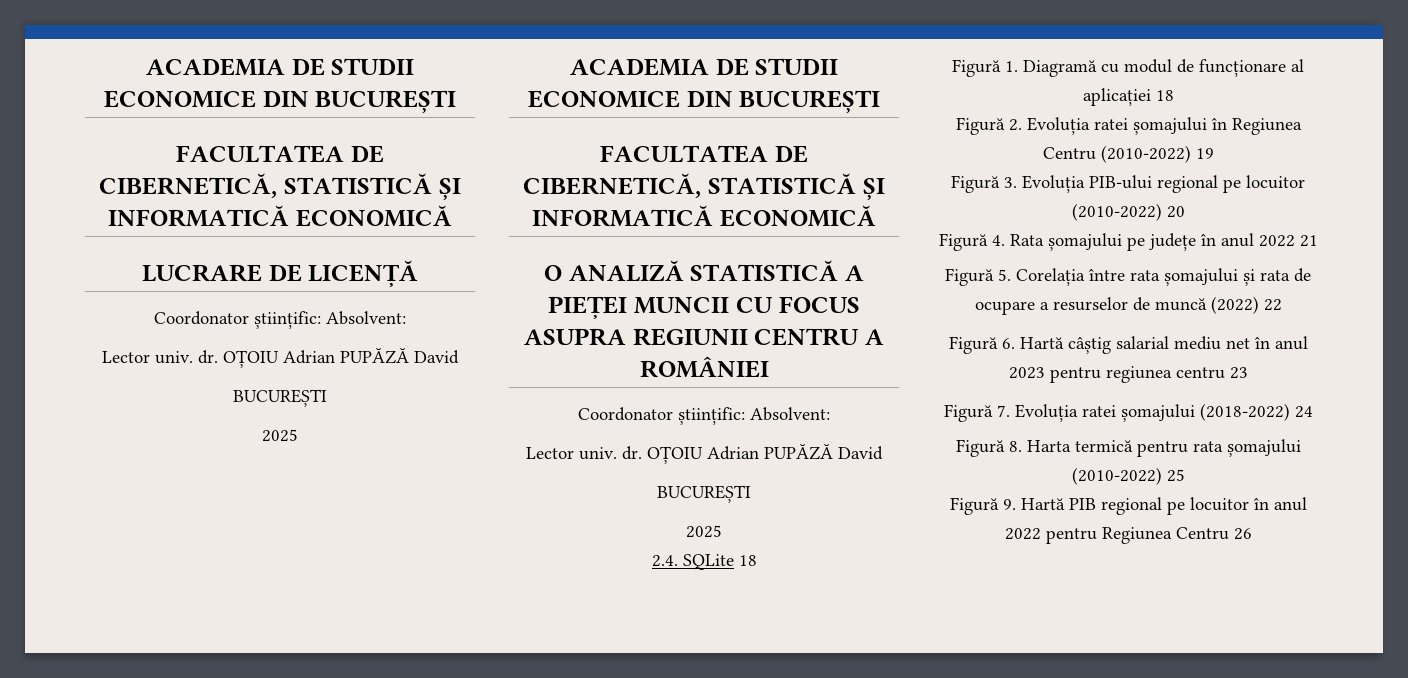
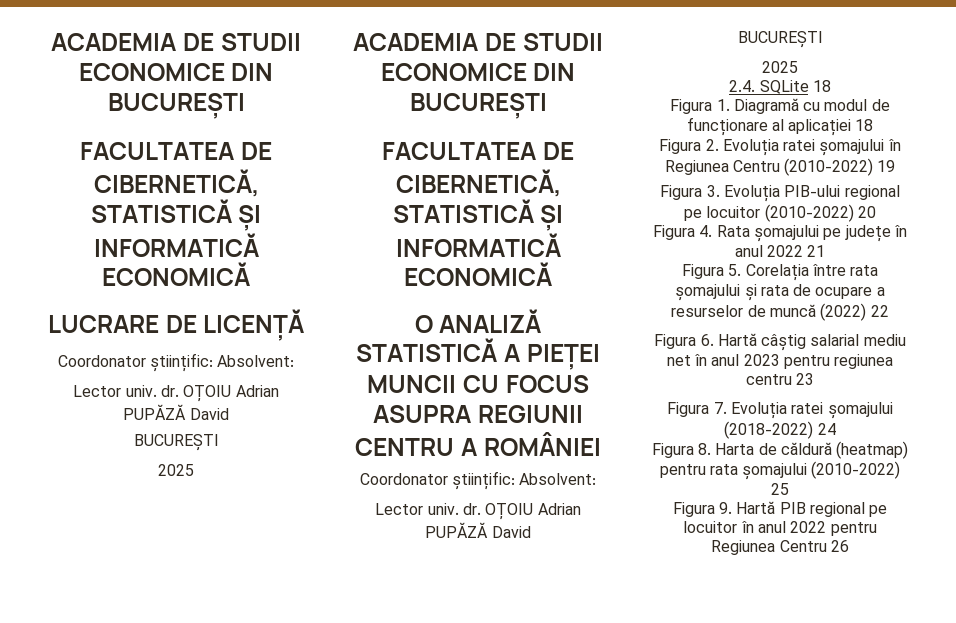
- Figură 1. Diagramă cu modul de funcționare al aplicației 18
+ Figura 1. Diagramă cu modul de funcționare al aplicației 18
- Figură 2. Evoluția ratei șomajului în Regiunea Centru (2010-2022) 19
+ Figura 2. Evoluția ratei șomajului în Regiunea Centru (2010-2022) 19
- Figură 3. Evoluția PIB-ului regional pe locuitor (2010-2022) 20
+ Figura 3. Evoluția PIB-ului regional pe locuitor (2010-2022) 20
- Figură 4. Rata șomajului pe județe în anul 2022 21
+ Figura 4. Rata șomajului pe județe în anul 2022 21
- Figură 5. Corelația între rata șomajului și rata de ocupare a resurselor de muncă (2022) 22
+ Figura 5. Corelația între rata șomajului și rata de ocupare a resurselor de muncă (2022) 22
- Figură 6. Hartă câștig salarial mediu net în anul 2023 pentru regiunea centru 23
+ Figura 6. Hartă câștig salarial mediu net în anul 2023 pentru regiunea centru 23
- Figură 7. Evoluția ratei șomajului (2018-2022) 24
+ Figura 7. Evoluția ratei șomajului (2018-2022) 24
- Figură 8. Harta termică pentru rata șomajului (2010-2022) 25
+ Figura 8. Harta de căldură (heatmap) pentru rata șomajului (2010-2022) 25
- Figură 9. Hartă PIB regional pe locuitor în anul 2022 pentru Regiunea Centru 26
+ Figura 9. Hartă PIB regional pe locuitor în anul 2022 pentru Regiunea Centru 26

